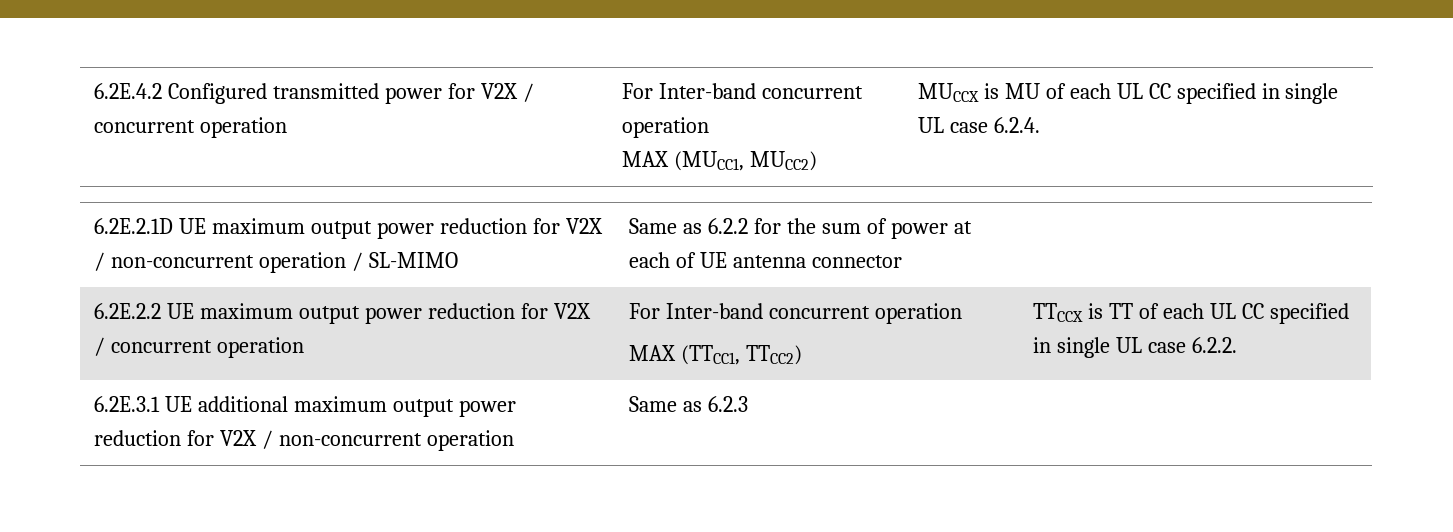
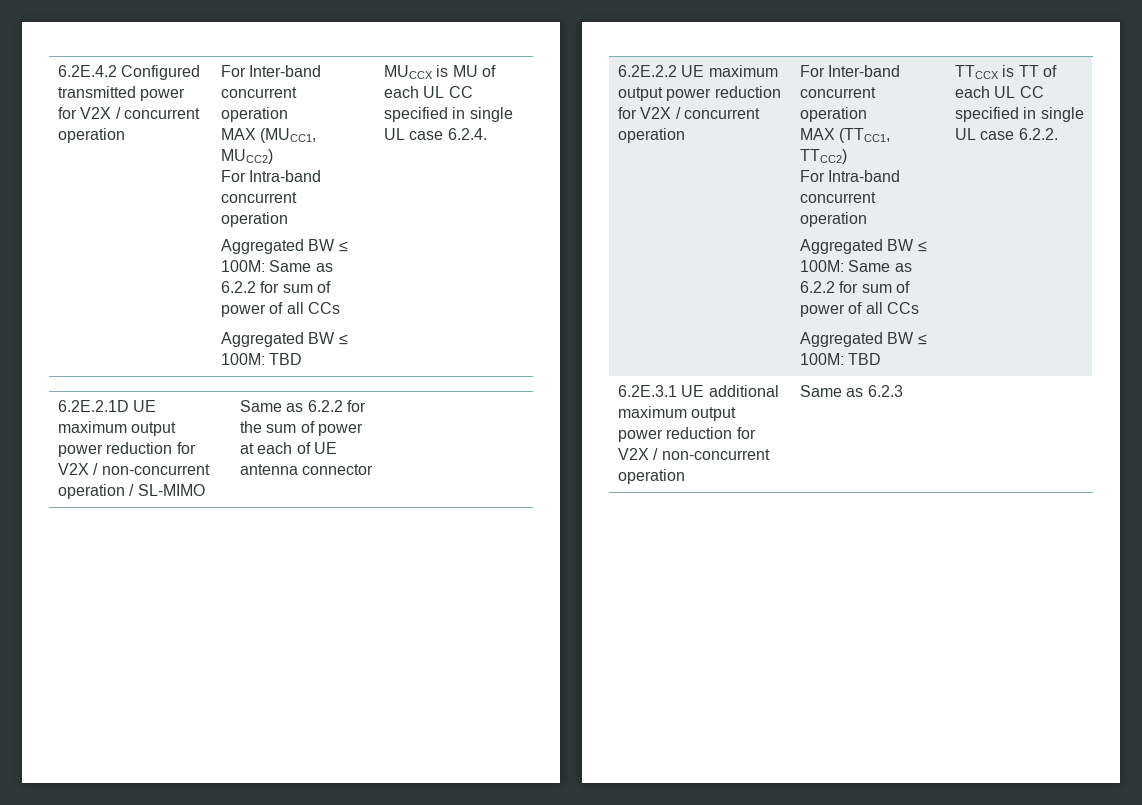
  MAX (MUCC1, MUCC2)
+ For Intra-band concurrent operation
+ Aggregated BW ≤ 100M: Same as 6.2.2 for sum of power of all CCs
+ Aggregated BW ≤ 100M: TBD
  MAX (TTCC1, TTCC2)
+ For Intra-band concurrent operation
+ Aggregated BW ≤ 100M: Same as 6.2.2 for sum of power of all CCs
+ Aggregated BW ≤ 100M: TBD

